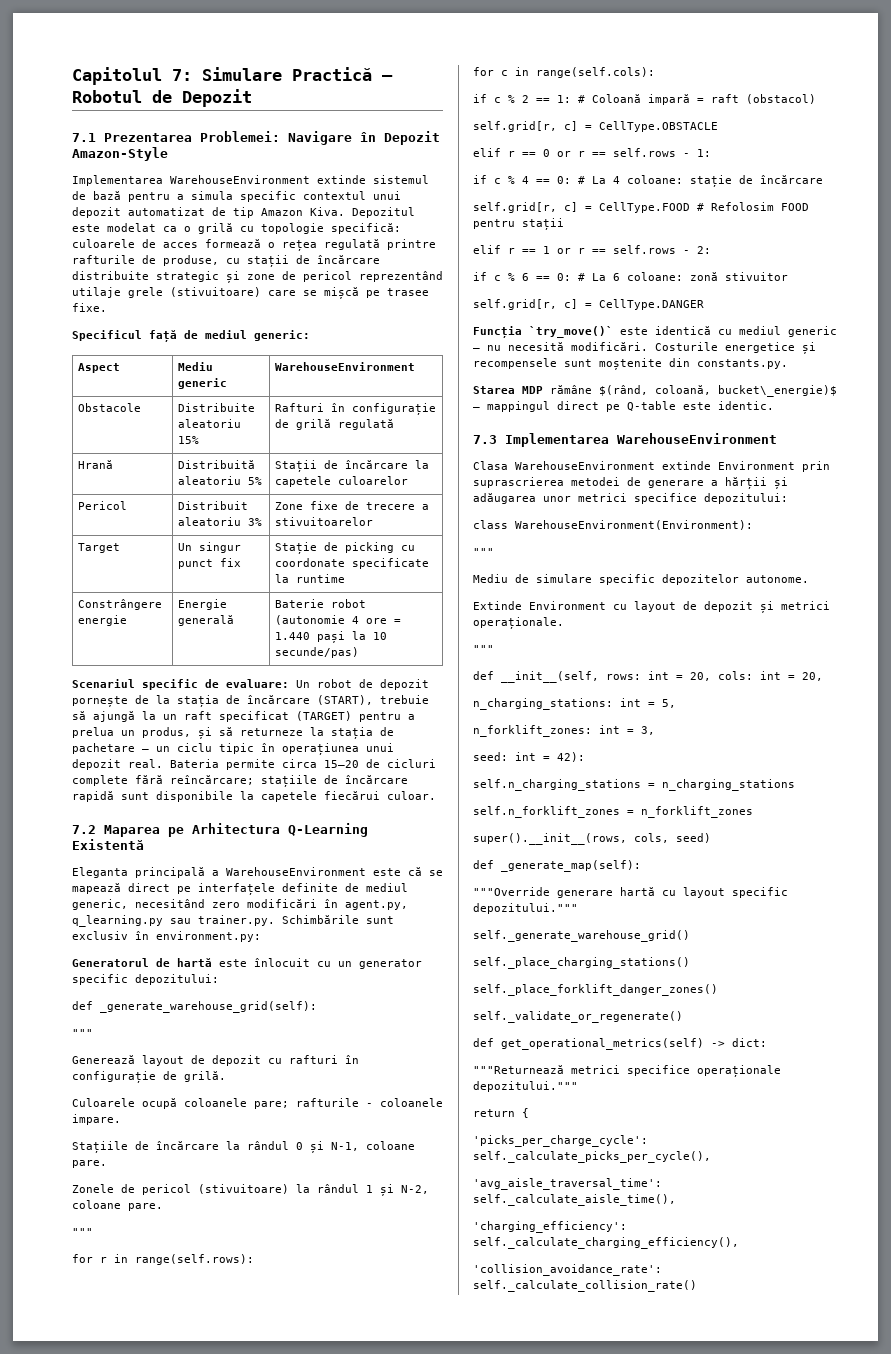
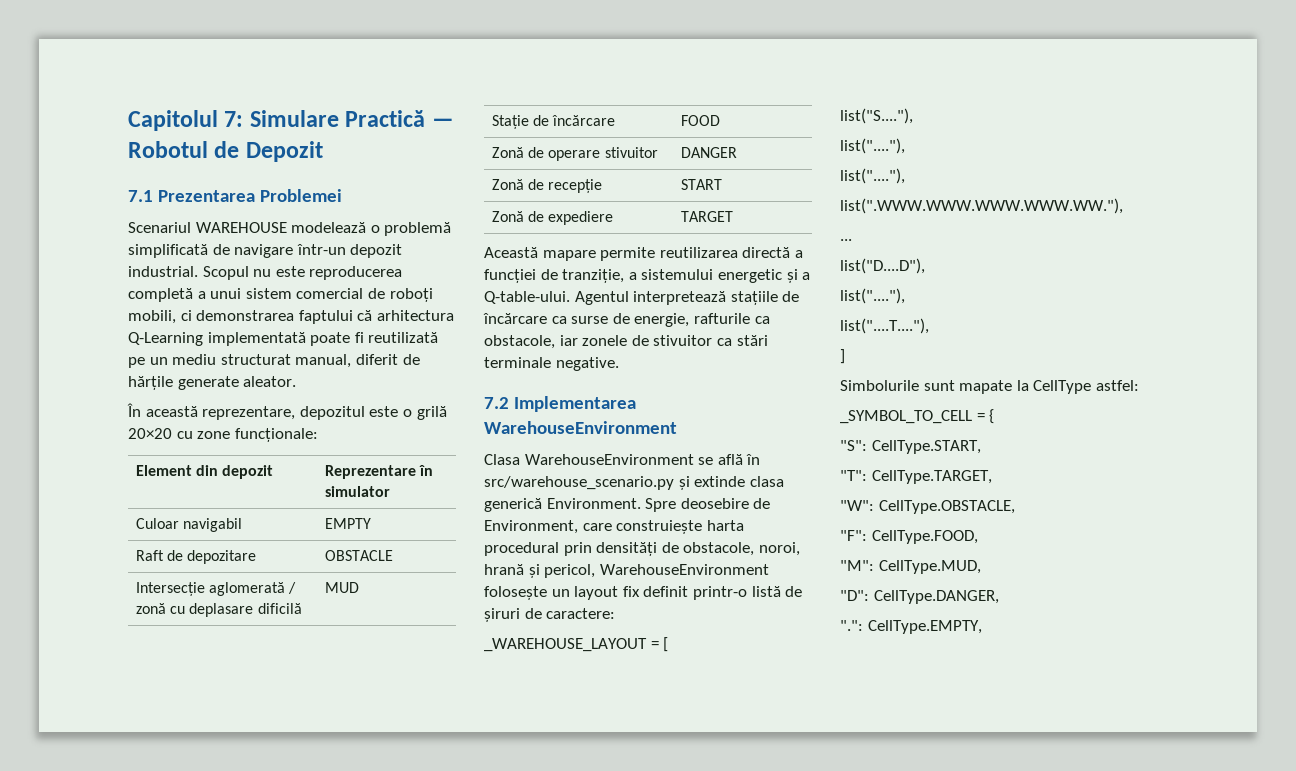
- 7.1 Prezentarea Problemei: Navigare în Depozit Amazon-Style
- Implementarea WarehouseEnvironment extinde sistemul de bază pentru a simula specific contextul unui depozit automatizat de tip Amazon Kiva. Depozitul este modelat ca o grilă cu topologie specifică: culoarele de acces formează o rețea regulată printre rafturile de produse, cu stații de încărcare distribuite strategic și zone de pericol reprezentând utilaje grele (stivuitoare) care se mișcă pe trasee fixe.
- Specificul față de mediul generic:
- Aspect | Mediu generic | WarehouseEnvironment
- Obstacole | Distribuite aleatoriu 15% | Rafturi în configurație de grilă regulată
- Hrană | Distribuită aleatoriu 5% | Stații de încărcare la capetele culoarelor
- Pericol | Distribuit aleatoriu 3% | Zone fixe de trecere a stivuitoarelor
- Target | Un singur punct fix | Stație de picking cu coordonate specificate la runtime
- Constrângere energie | Energie generală | Baterie robot (autonomie 4 ore = 1.440 pași la 10 secunde/pas)
- Scenariul specific de evaluare: Un robot de depozit pornește de la stația de încărcare (START), trebuie să ajungă la un raft specificat (TARGET) pentru a prelua un produs, și să returneze la stația de pachetare — un ciclu tipic în operațiunea unui depozit real. Bateria permite circa 15–20 de cicluri complete fără reîncărcare; stațiile de încărcare rapidă sunt disponibile la capetele fiecărui culoar.
- 7.2 Maparea pe Arhitectura Q-Learning Existentă
- Eleganta principală a WarehouseEnvironment este că se mapează direct pe interfațele definite de mediul generic, necesitând zero modificări în agent.py, q_learning.py sau trainer.py. Schimbările sunt exclusiv în environment.py:
- Generatorul de hartă este înlocuit cu un generator specific depozitului:
- def _generate_warehouse_grid(self):
- """
- Generează layout de depozit cu rafturi în configurație de grilă.
- Culoarele ocupă coloanele pare; rafturile - coloanele impare.
- Stațiile de încărcare la rândul 0 și N-1, coloane pare.
- Zonele de pericol (stivuitoare) la rândul 1 și N-2, coloane pare.
- """
- for r in range(self.rows):
- for c in range(self.cols):
- if c % 2 == 1: # Coloană impară = raft (obstacol)
- self.grid[r, c] = CellType.OBSTACLE
- elif r == 0 or r == self.rows - 1:
- if c % 4 == 0: # La 4 coloane: stație de încărcare
- self.grid[r, c] = CellType.FOOD # Refolosim FOOD pentru stații
- elif r == 1 or r == self.rows - 2:
- if c % 6 == 0: # La 6 coloane: zonă stivuitor
- self.grid[r, c] = CellType.DANGER
- Funcția `try_move()` este identică cu mediul generic — nu necesită modificări. Costurile energetice și recompensele sunt moștenite din constants.py.
- Starea MDP rămâne $(rând, coloană, bucket\_energie)$ — mappingul direct pe Q-table este identic.
- 7.3 Implementarea WarehouseEnvironment
- Clasa WarehouseEnvironment extinde Environment prin suprascrierea metodei de generare a hărții și adăugarea unor metrici specifice depozitului:
- class WarehouseEnvironment(Environment):
- """
- Mediu de simulare specific depozitelor autonome.
- Extinde Environment cu layout de depozit și metrici operaționale.
- """
- def __init__(self, rows: int = 20, cols: int = 20,
- n_charging_stations: int = 5,
- n_forklift_zones: int = 3,
- seed: int = 42):
- self.n_charging_stations = n_charging_stations
- self.n_forklift_zones = n_forklift_zones
- super().__init__(rows, cols, seed)
- def _generate_map(self):
- """Override generare hartă cu layout specific depozitului."""
- self._generate_warehouse_grid()
- self._place_charging_stations()
- self._place_forklift_danger_zones()
- self._validate_or_regenerate()
- def get_operational_metrics(self) -> dict:
- """Returnează metrici specifice operaționale depozitului."""
- return {
- 'picks_per_charge_cycle': self._calculate_picks_per_cycle(),
- 'avg_aisle_traversal_time': self._calculate_aisle_time(),
- 'charging_efficiency': self._calculate_charging_efficiency(),
- 'collision_avoidance_rate': self._calculate_collision_rate()
+ 7.1 Prezentarea Problemei
+ Scenariul WAREHOUSE modelează o problemă simplificată de navigare într-un depozit industrial. Scopul nu este reproducerea completă a unui sistem comercial de roboți mobili, ci demonstrarea faptului că arhitectura Q-Learning implementată poate fi reutilizată pe un mediu structurat manual, diferit de hărțile generate aleator.
+ În această reprezentare, depozitul este o grilă 20×20 cu zone funcționale:
+ Element din depozit | Reprezentare în simulator
+ Culoar navigabil | EMPTY
+ Raft de depozitare | OBSTACLE
+ Intersecție aglomerată / zonă cu deplasare dificilă | MUD
+ Stație de încărcare | FOOD
+ Zonă de operare stivuitor | DANGER
+ Zonă de recepție | START
+ Zonă de expediere | TARGET
+ Această mapare permite reutilizarea directă a funcției de tranziție, a sistemului energetic și a Q-table-ului. Agentul interpretează stațiile de încărcare ca surse de energie, rafturile ca obstacole, iar zonele de stivuitor ca stări terminale negative.
+ 7.2 Implementarea WarehouseEnvironment
+ Clasa WarehouseEnvironment se află în src/warehouse_scenario.py și extinde clasa generică Environment. Spre deosebire de Environment, care construiește harta procedural prin densități de obstacole, noroi, hrană și pericol, WarehouseEnvironment folosește un layout fix definit printr-o listă de șiruri de caractere:
+ _WAREHOUSE_LAYOUT = [
+ list("S...."),
+ list("...."),
+ list("...."),
+ list(".WWW.WWW.WWW.WWW.WW."),
+ ...
+ list("D....D"),
+ list("...."),
+ list("....T...."),
+ ]
+ Simbolurile sunt mapate la CellType astfel:
+ _SYMBOL_TO_CELL = {
+ "S": CellType.START,
+ "T": CellType.TARGET,
+ "W": CellType.OBSTACLE,
+ "F": CellType.FOOD,
+ "M": CellType.MUD,
+ "D": CellType.DANGER,
+ ".": CellType.EMPTY,

